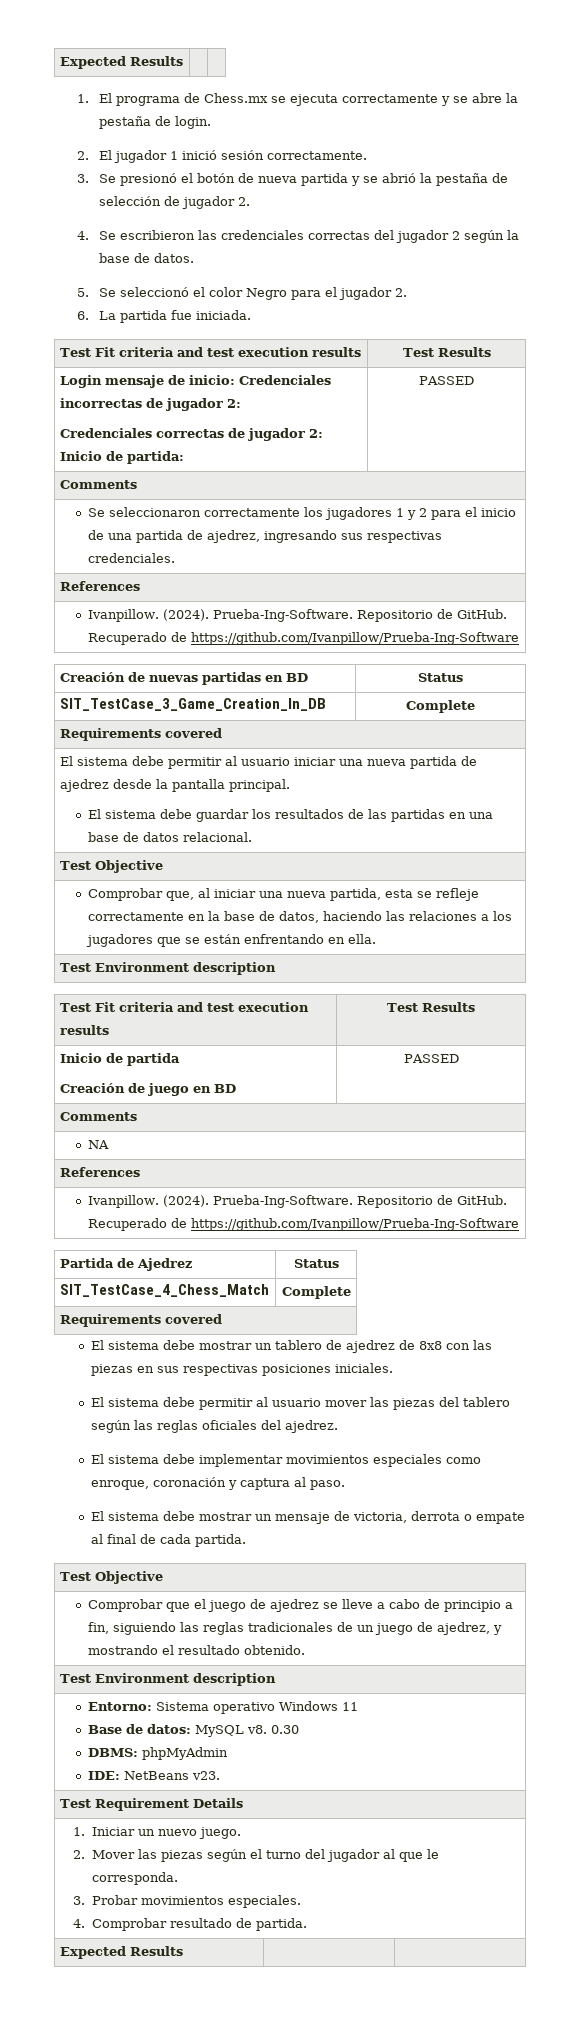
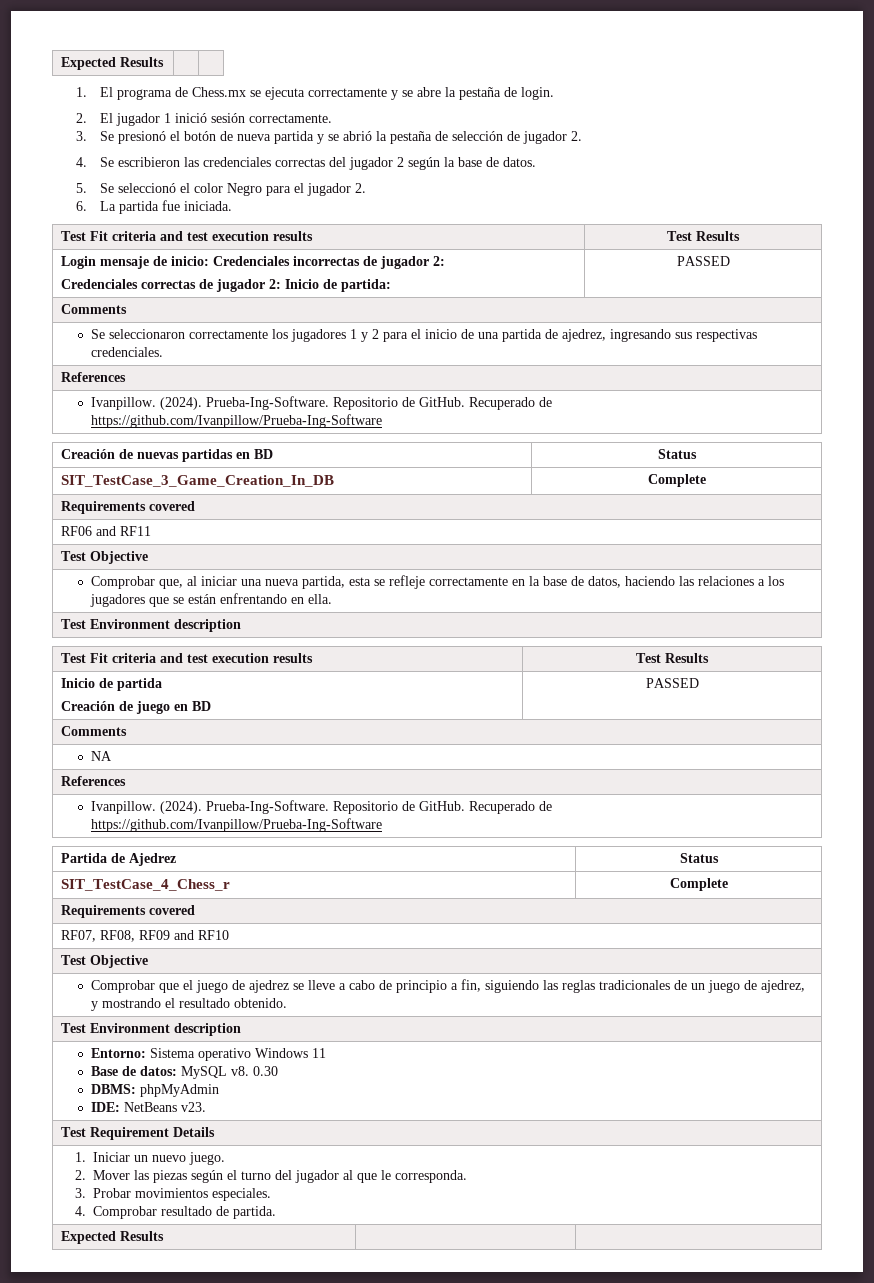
- El sistema debe permitir al usuario iniciar una nueva partida de ajedrez desde la pantalla principal.
- El sistema debe guardar los resultados de las partidas en una base de datos relacional.
+ RF06 and RF11
- SIT_TestCase_4_Chess_Match | Complete
+ SIT_TestCase_4_Chess_r | Complete
  Requirements covered
- El sistema debe mostrar un tablero de ajedrez de 8x8 con las piezas en sus respectivas posiciones iniciales.
- El sistema debe permitir al usuario mover las piezas del tablero según las reglas oficiales del ajedrez.
- El sistema debe implementar movimientos especiales como enroque, coronación y captura al paso.
- El sistema debe mostrar un mensaje de victoria, derrota o empate al final de cada partida.
+ RF07, RF08, RF09 and RF10

